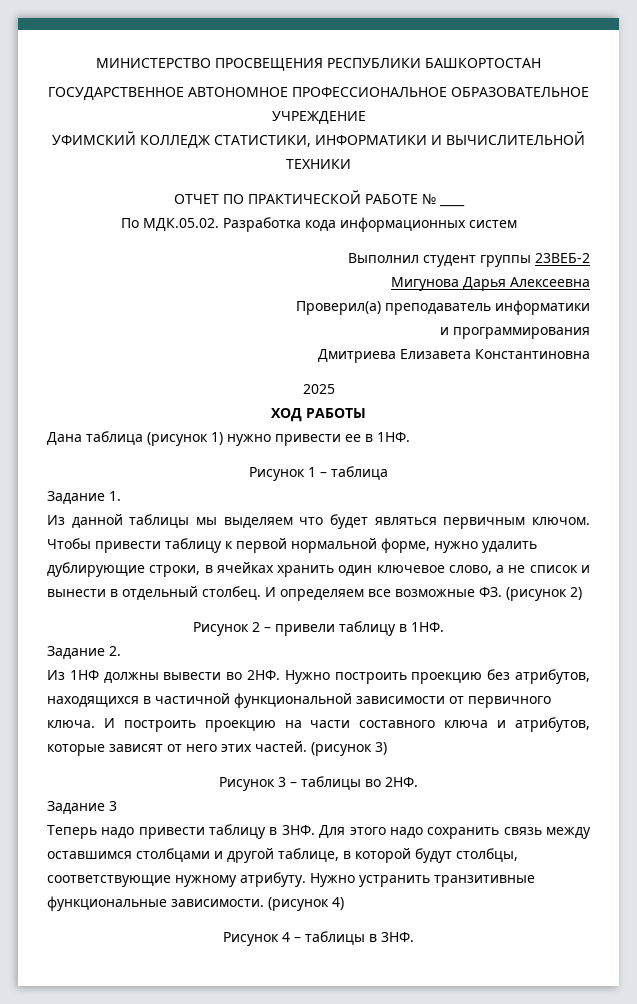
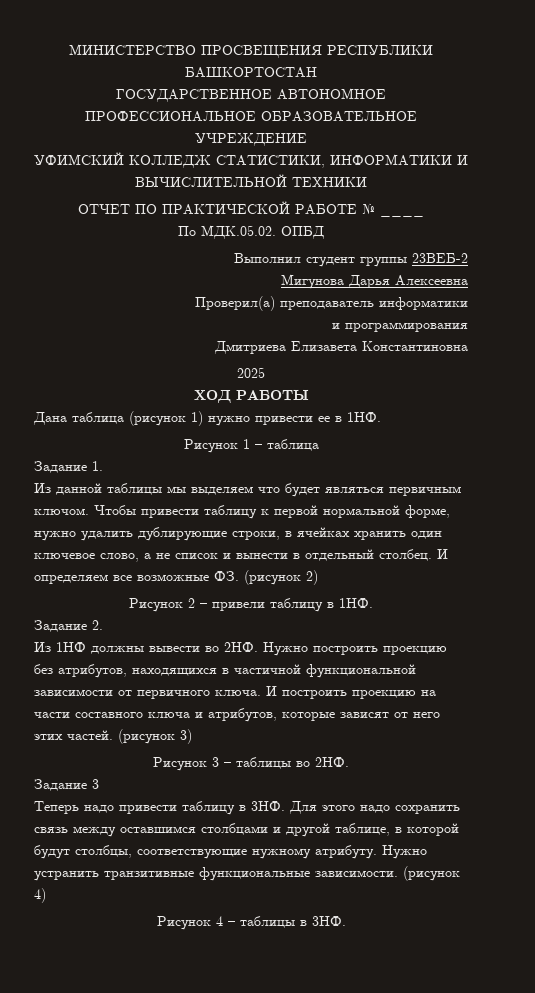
- По МДК.05.02. Разработка кода информационных систем
+ По МДК.05.02. ОПБД

